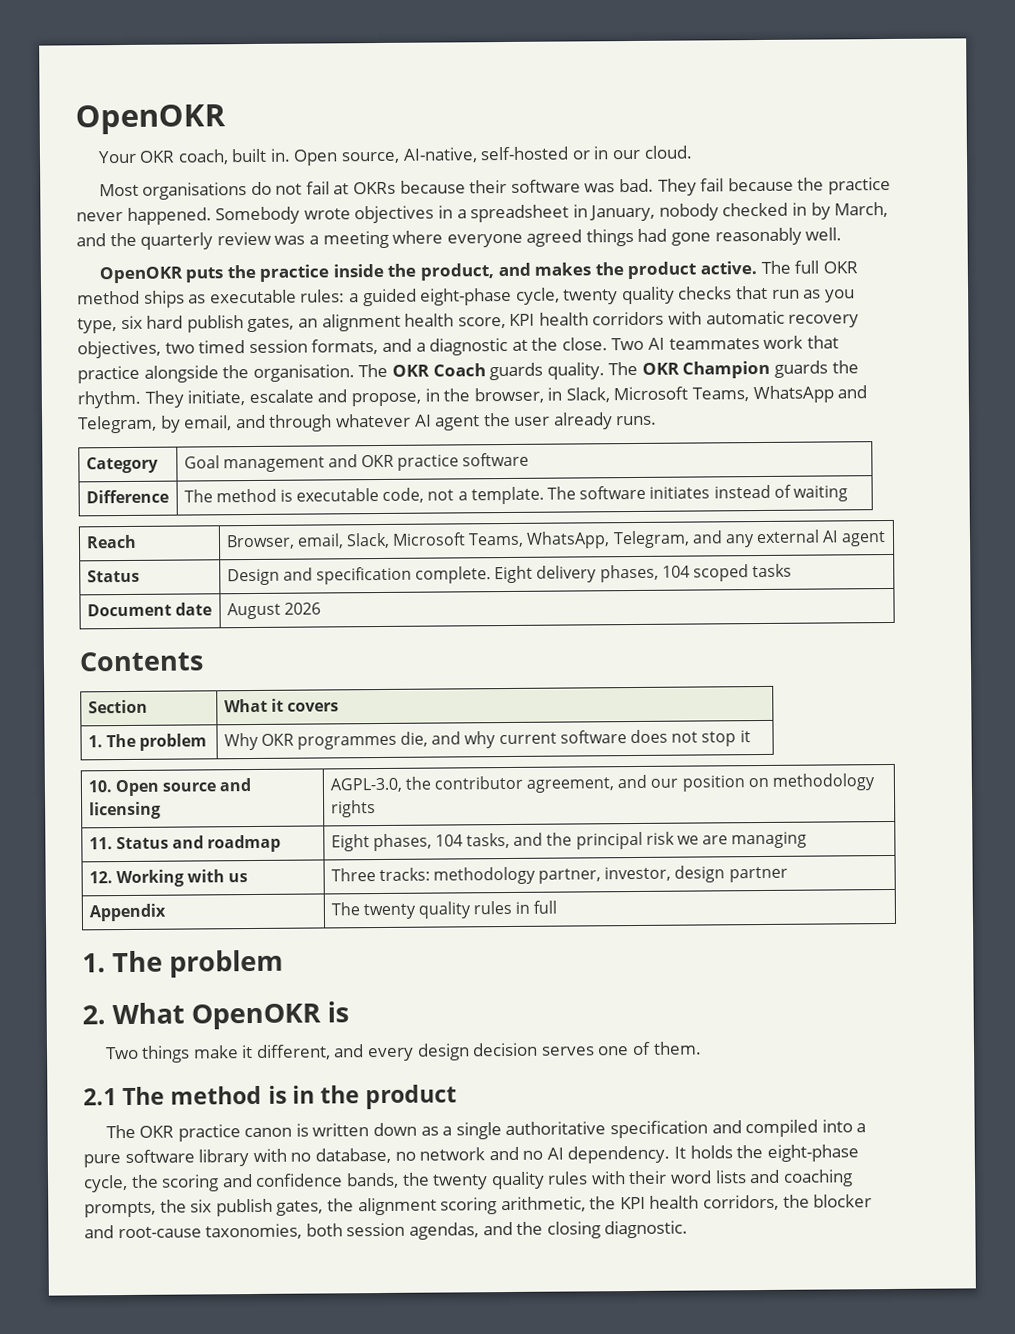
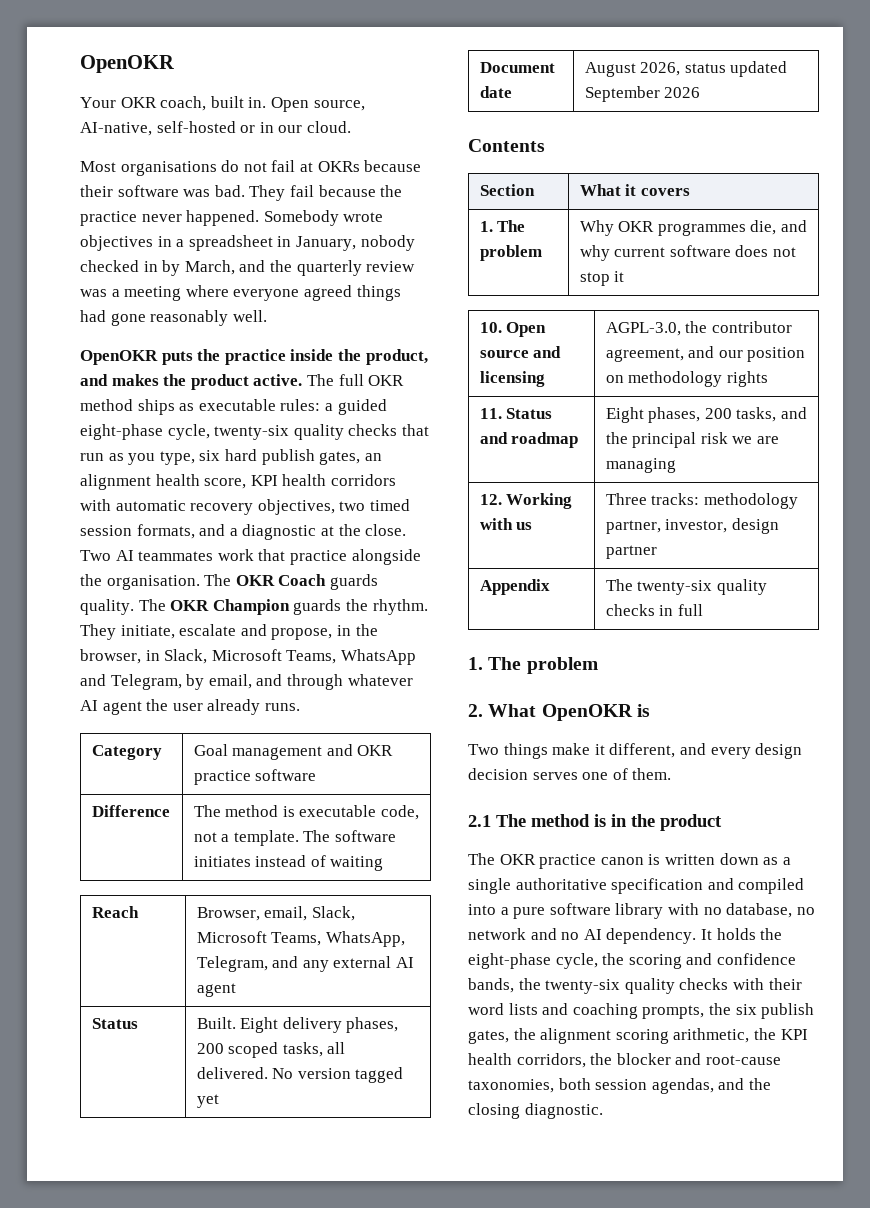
- The full OKR method ships as executable rules: a guided eight-phase cycle, twenty quality checks that run as you type, six hard publish gates, an alignment health score, KPI health corridors with automatic recovery objectives, two timed session formats, and a diagnostic at the close.
+ The full OKR method ships as executable rules: a guided eight-phase cycle, twenty-six quality checks that run as you type, six hard publish gates, an alignment health score, KPI health corridors with automatic recovery objectives, two timed session formats, and a diagnostic at the close.
- Status | Design and specification complete. Eight delivery phases, 104 scoped tasks
+ Status | Built. Eight delivery phases, 200 scoped tasks, all delivered. No version tagged yet
- Document date | August 2026
+ Document date | August 2026, status updated September 2026
- 11. Status and roadmap | Eight phases, 104 tasks, and the principal risk we are managing
+ 11. Status and roadmap | Eight phases, 200 tasks, and the principal risk we are managing
- Appendix | The twenty quality rules in full
+ Appendix | The twenty-six quality checks in full
- It holds the eight-phase cycle, the scoring and confidence bands, the twenty quality rules with their word lists and coaching prompts, the six publish gates, the alignment scoring arithmetic, the KPI health corridors, the blocker and root-cause taxonomies, both session agendas, and the closing diagnostic.
+ It holds the eight-phase cycle, the scoring and confidence bands, the twenty-six quality checks with their word lists and coaching prompts, the six publish gates, the alignment scoring arithmetic, the KPI health corridors, the blocker and root-cause taxonomies, both session agendas, and the closing diagnostic.

